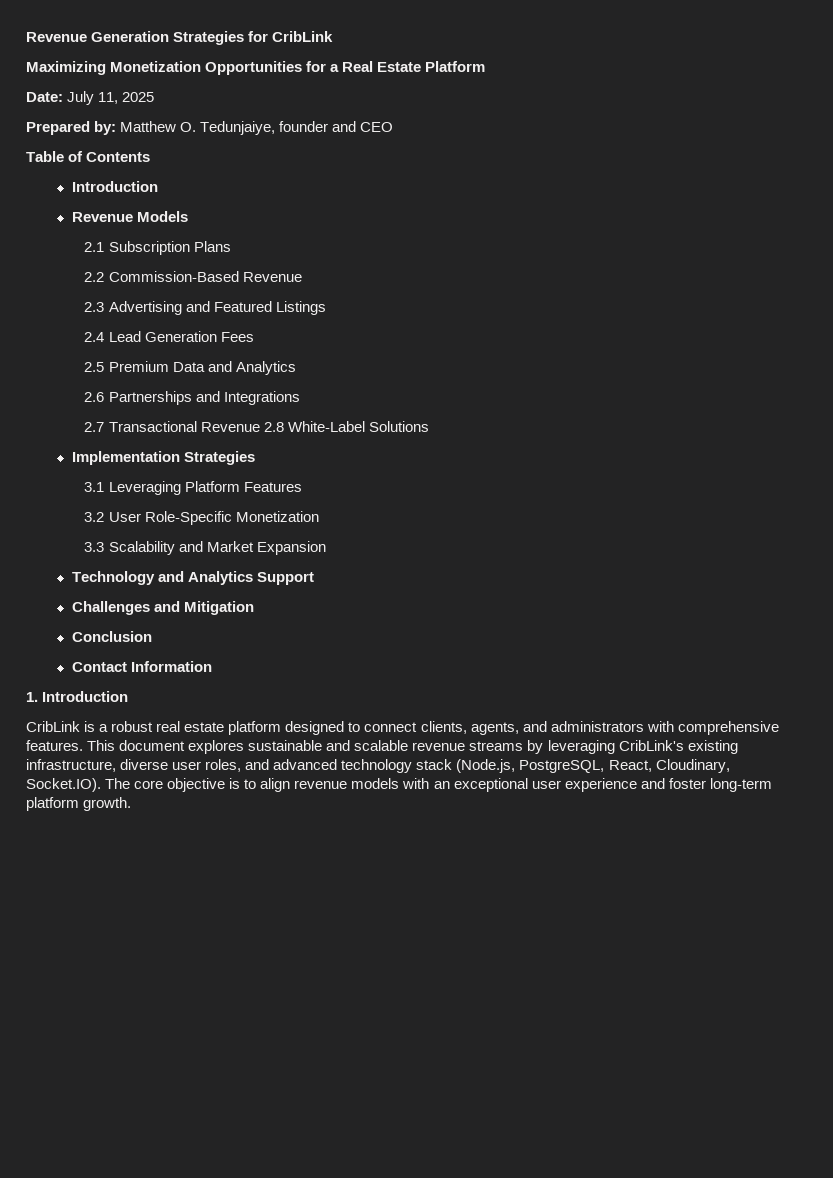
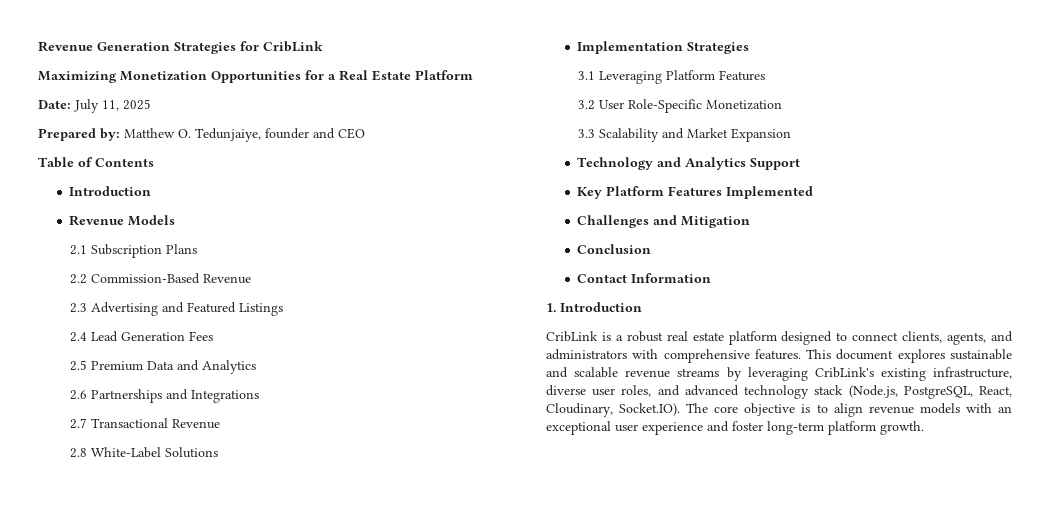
- 2.7 Transactional Revenue 2.8 White-Label Solutions
+ 2.7 Transactional Revenue
+ 2.8 White-Label Solutions
+ Key Platform Features Implemented

